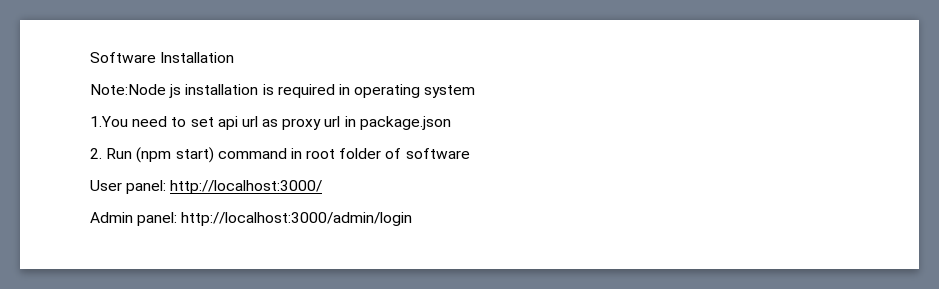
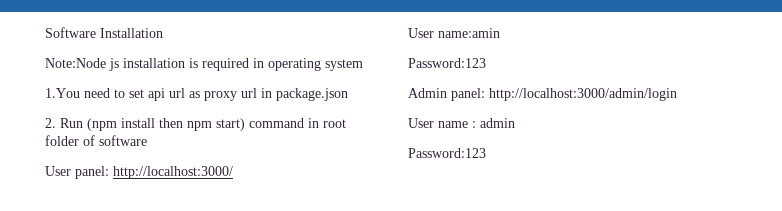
- 2. Run (npm start) command in root folder of software
+ 2. Run (npm install then npm start) command in root folder of software
+ User name:amin
+ Password:123
+ User name : admin
+ Password:123

